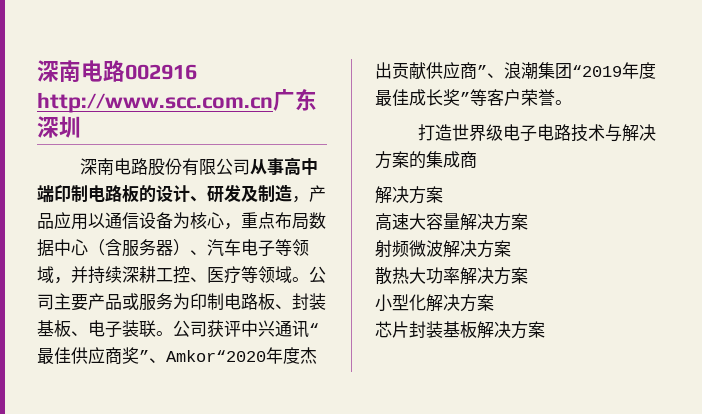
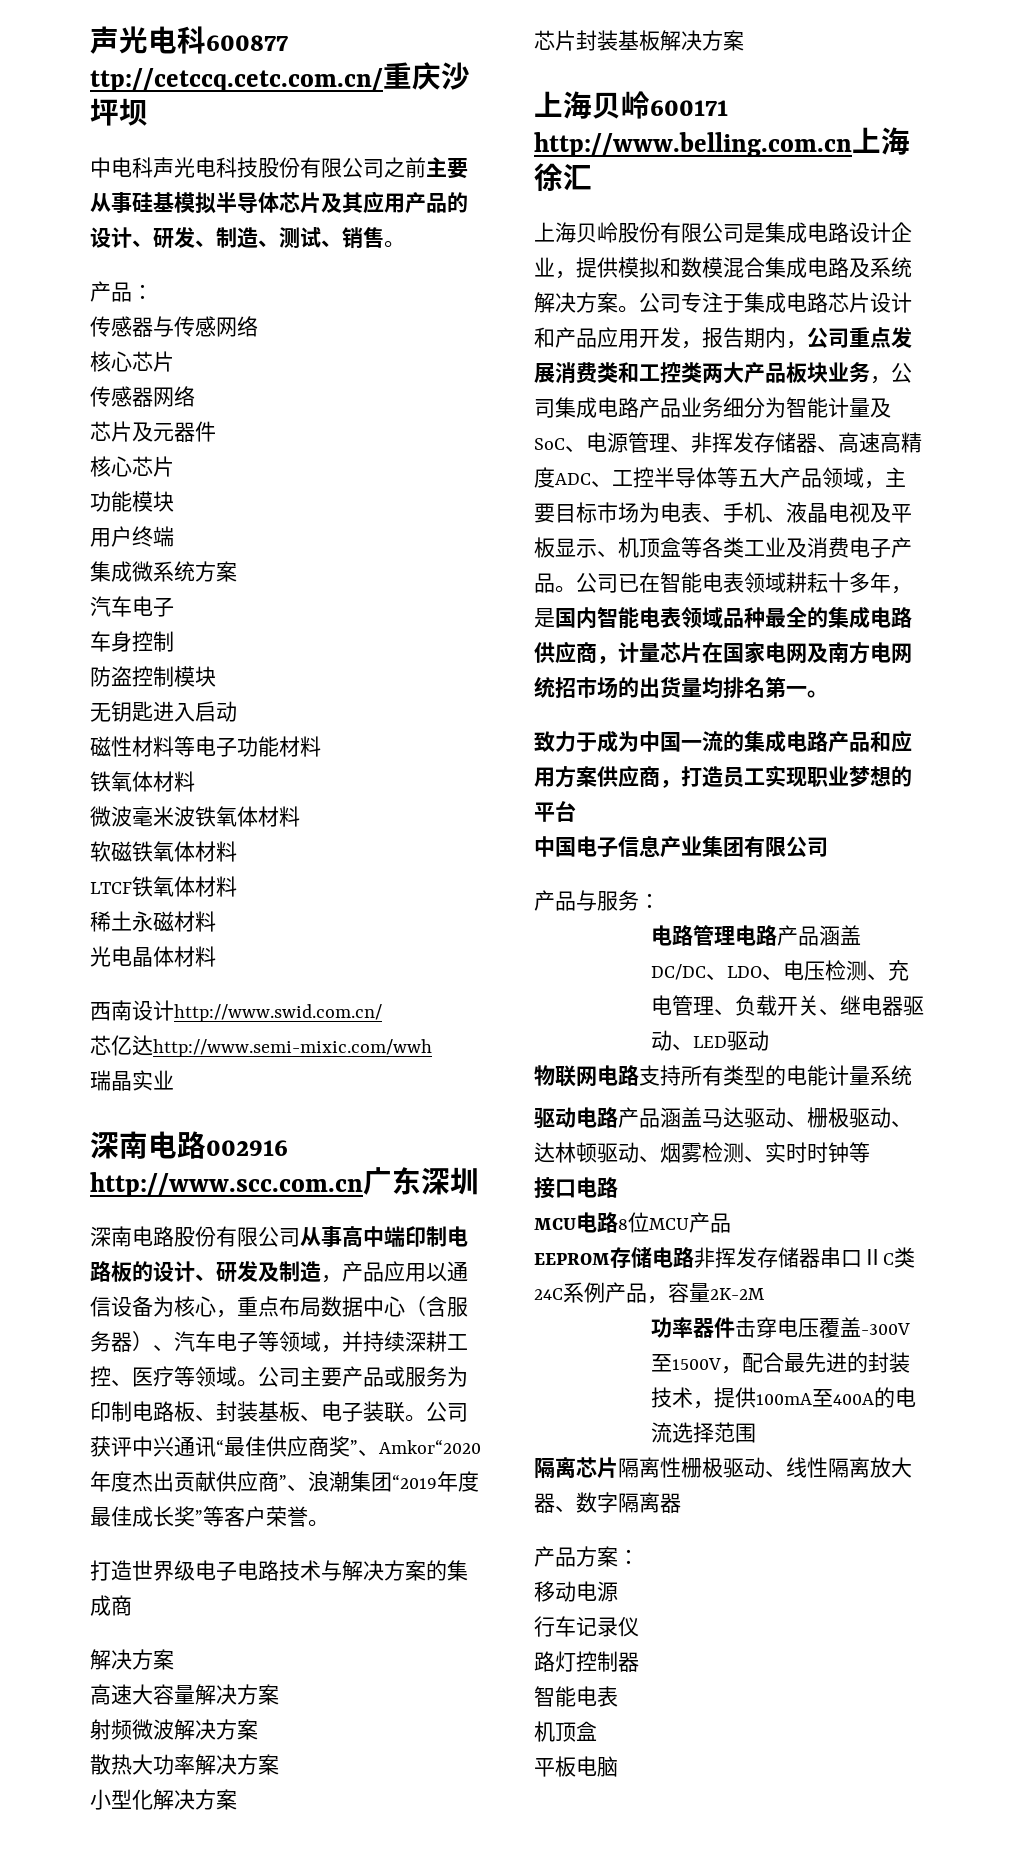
+ 声光电科600877 ttp://cetccq.cetc.com.cn/重庆沙坪坝
+ 中电科声光电科技股份有限公司之前主要从事硅基模拟半导体芯片及其应用产品的设计、研发、制造、测试、销售。
+ 产品：
+ 传感器与传感网络
+ 核心芯片
+ 传感器网络
+ 芯片及元器件
+ 核心芯片
+ 功能模块
+ 用户终端
+ 集成微系统方案
+ 汽车电子
+ 车身控制
+ 防盗控制模块
+ 无钥匙进入启动
+ 磁性材料等电子功能材料
+ 铁氧体材料
+ 微波毫米波铁氧体材料
+ 软磁铁氧体材料
+ LTCF铁氧体材料
+ 稀土永磁材料
+ 光电晶体材料
+ 西南设计http://www.swid.com.cn/
+ 芯亿达http://www.semi-mixic.com/wwh
+ 瑞晶实业
+ 上海贝岭600171 http://www.belling.com.cn上海徐汇
+ 上海贝岭股份有限公司是集成电路设计企业，提供模拟和数模混合集成电路及系统解决方案。公司专注于集成电路芯片设计和产品应用开发，报告期内，公司重点发展消费类和工控类两大产品板块业务，公司集成电路产品业务细分为智能计量及SoC、电源管理、非挥发存储器、高速高精度ADC、工控半导体等五大产品领域，主要目标市场为电表、手机、液晶电视及平板显示、机顶盒等各类工业及消费电子产品。公司已在智能电表领域耕耘十多年，是国内智能电表领域品种最全的集成电路供应商，计量芯片在国家电网及南方电网统招市场的出货量均排名第一。
+ 致力于成为中国一流的集成电路产品和应用方案供应商，打造员工实现职业梦想的平台
+ 中国电子信息产业集团有限公司
+ 产品与服务：
+ 电路管理电路产品涵盖DC/DC、LDO、电压检测、充电管理、负载开关、继电器驱动、LED驱动
+ 物联网电路支持所有类型的电能计量系统
+ 驱动电路产品涵盖马达驱动、栅极驱动、达林顿驱动、烟雾检测、实时时钟等
+ 接口电路
+ MCU电路8位MCU产品
+ EEPROM存储电路非挥发存储器串口ⅡC类24C系例产品，容量2K-2M
+ 功率器件击穿电压覆盖-300V至1500V，配合最先进的封装技术，提供100mA至400A的电流选择范围
+ 隔离芯片隔离性栅极驱动、线性隔离放大器、数字隔离器
+ 产品方案：
+ 移动电源
+ 行车记录仪
+ 路灯控制器
+ 智能电表
+ 机顶盒
+ 平板电脑

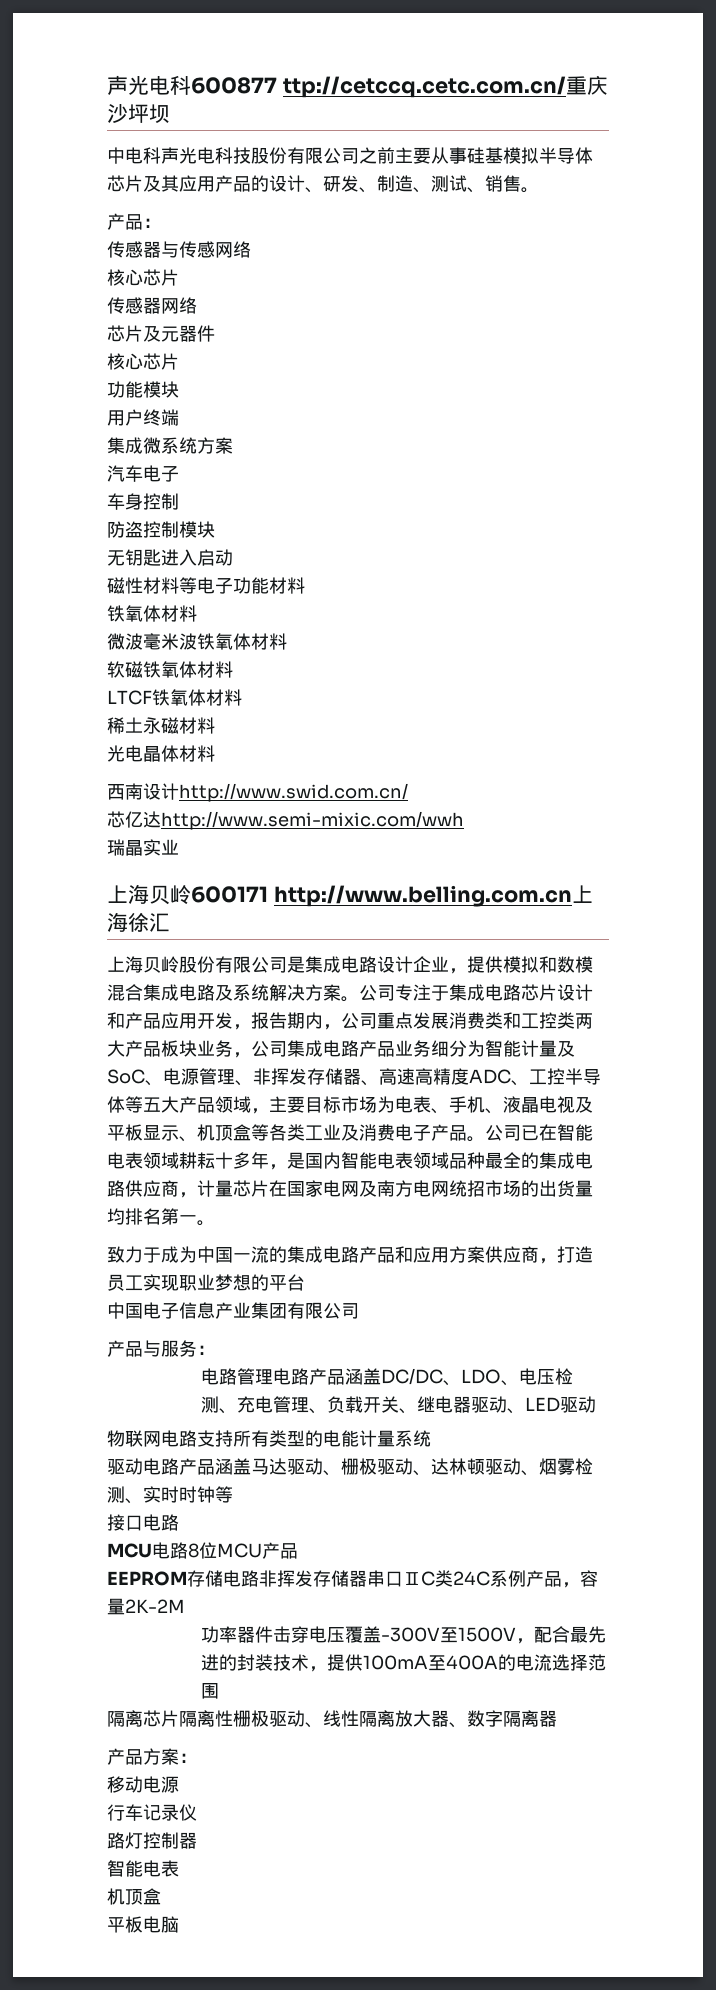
- 深南电路002916 http://www.scc.com.cn广东深圳
- 深南电路股份有限公司从事高中端印制电路板的设计、研发及制造，产品应用以通信设备为核心，重点布局数据中心（含服务器）、汽车电子等领域，并持续深耕工控、医疗等领域。公司主要产品或服务为印制电路板、封装基板、电子装联。公司获评中兴通讯“最佳供应商奖”、Amkor“2020年度杰出贡献供应商”、浪潮集团“2019年度最佳成长奖”等客户荣誉。
- 打造世界级电子电路技术与解决方案的集成商
- 解决方案
- 高速大容量解决方案
- 射频微波解决方案
- 散热大功率解决方案
- 小型化解决方案
- 芯片封装基板解决方案

